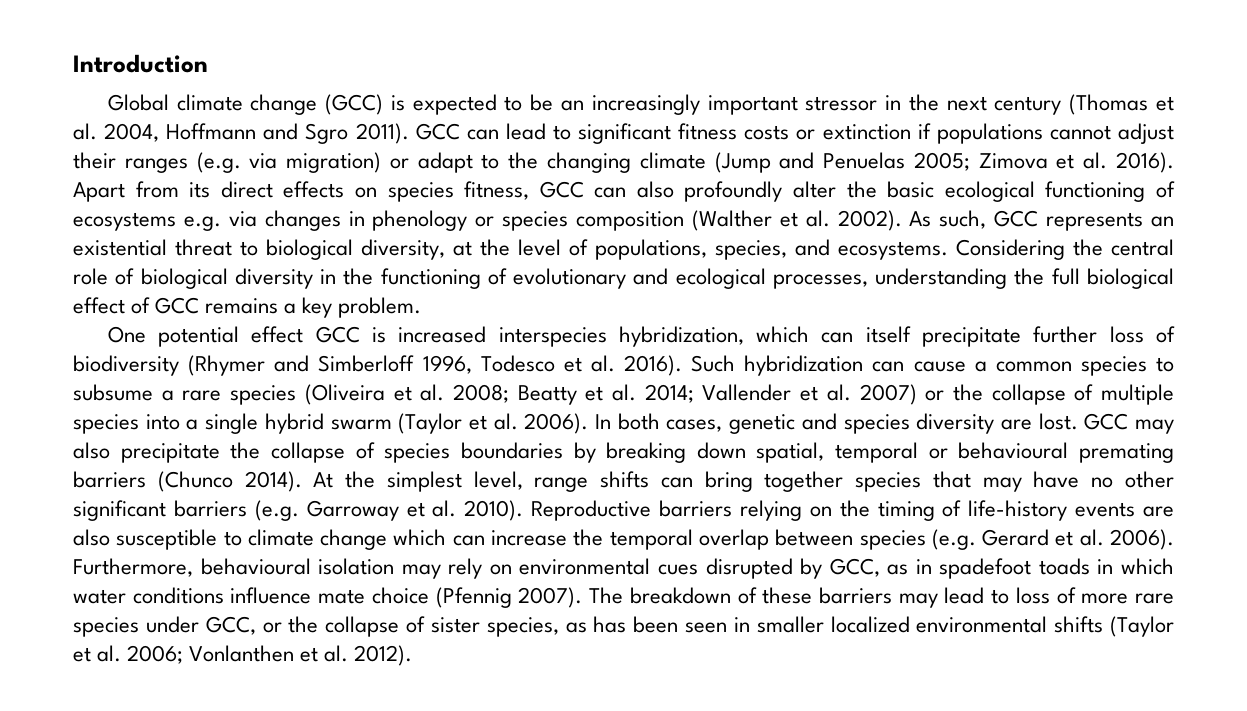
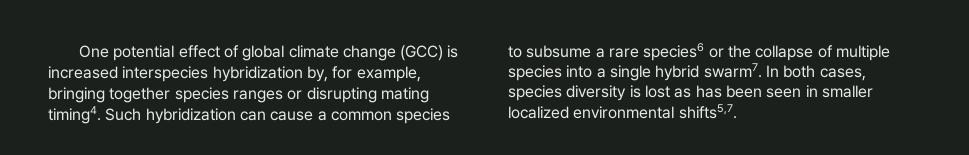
- Introduction
- Global climate change (GCC) is expected to be an increasingly important stressor in the next century (Thomas et al. 2004, Hoffmann and Sgro 2011). GCC can lead to significant fitness costs or extinction if populations cannot adjust their ranges (e.g. via migration) or adapt to the changing climate (Jump and Penuelas 2005; Zimova et al. 2016). Apart from its direct effects on species fitness, GCC can also profoundly alter the basic ecological functioning of ecosystems e.g. via changes in phenology or species composition (Walther et al. 2002). As such, GCC represents an existential threat to biological diversity, at the level of populations, species, and ecosystems. Considering the central role of biological diversity in the functioning of evolutionary and ecological processes, understanding the full biological effect of GCC remains a key problem.
- One potential effect GCC is increased interspecies hybridization, which can itself precipitate further loss of biodiversity (Rhymer and Simberloff 1996, Todesco et al. 2016).
+ One potential effect of global climate change (GCC) is increased interspecies hybridization by, for example, bringing together species ranges or disrupting mating timing4.
- Such hybridization can cause a common species to subsume a rare species (Oliveira et al. 2008; Beatty et al. 2014; Vallender et al. 2007) or the collapse of multiple species into a single hybrid swarm (Taylor et al. 2006). In both cases, genetic and species diversity are lost. GCC may also precipitate the collapse of species boundaries by breaking down spatial, temporal or behavioural premating barriers (Chunco 2014). At the simplest level, range shifts can bring together species that may have no other significant barriers (e.g. Garroway et al. 2010). Reproductive barriers relying on the timing of life-history events are also susceptible to climate change which can increase the temporal overlap between species (e.g. Gerard et al. 2006). Furthermore, behavioural isolation may rely on environmental cues disrupted by GCC, as in spadefoot toads in which water conditions influence mate choice (Pfennig 2007). The breakdown of these barriers may lead to loss of more rare species under GCC, or the collapse of sister species, as has been seen in smaller localized environmental shifts (Taylor et al. 2006; Vonlanthen et al. 2012).
+ Such hybridization can cause a common species to subsume a rare species6 or the collapse of multiple species into a single hybrid swarm7. In both cases, species diversity is lost as has been seen in smaller localized environmental shifts5,7.

